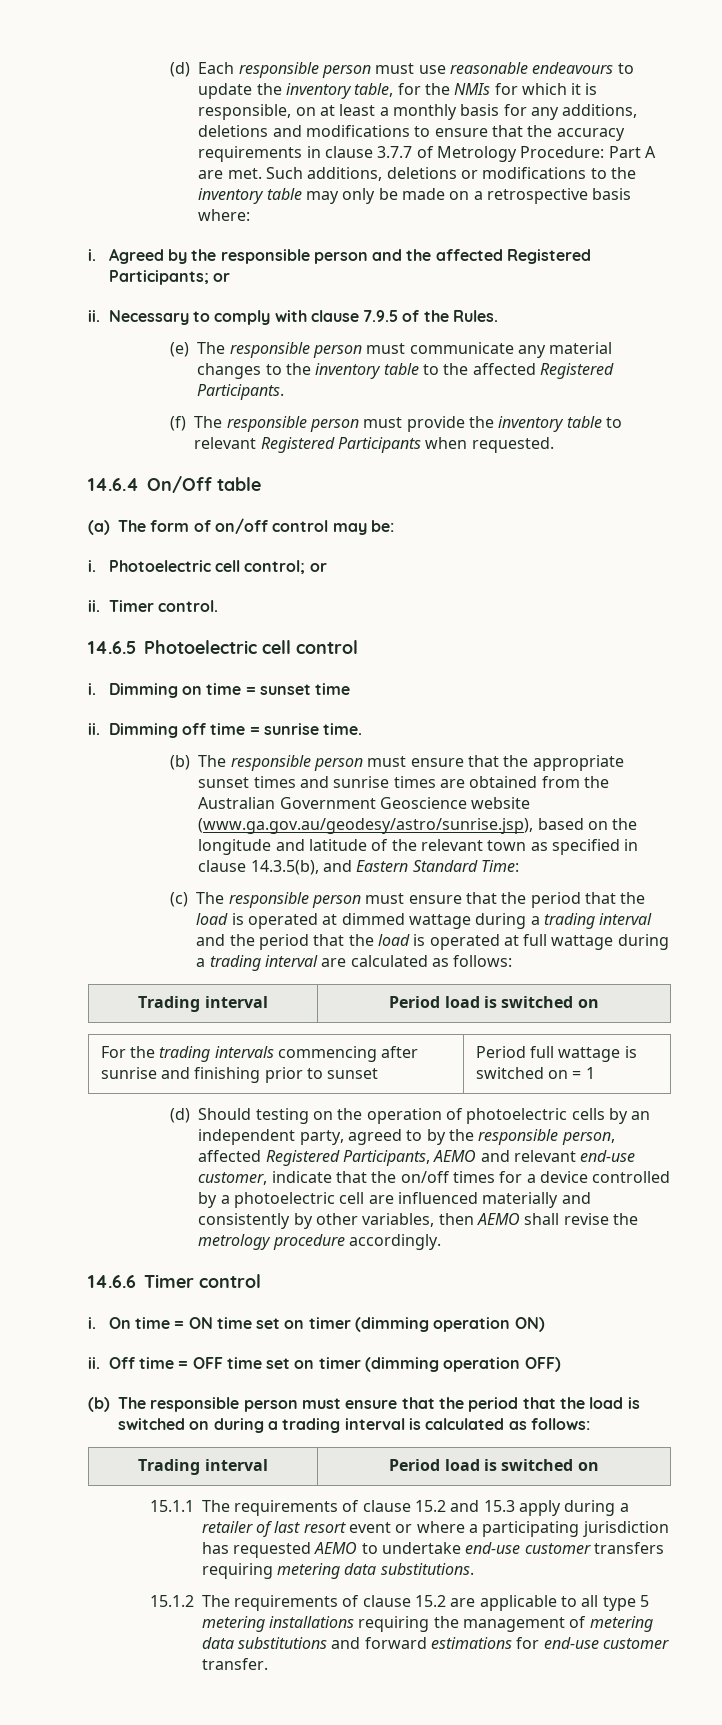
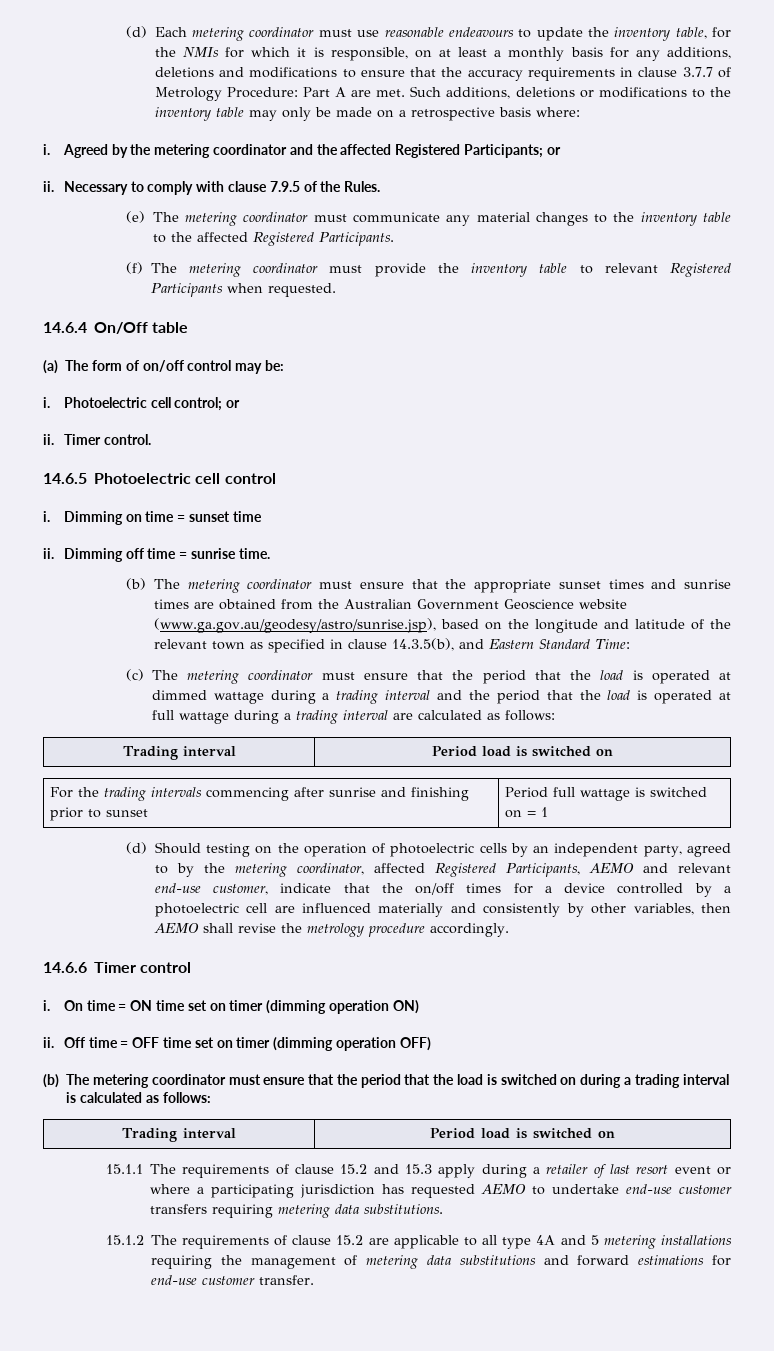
- (d) Each responsible person must use reasonable endeavours to update the inventory table, for the NMIs for which it is responsible, on at least a monthly basis for any additions, deletions and modifications to ensure that the accuracy requirements in clause 3.7.7 of Metrology Procedure: Part A are met.
+ (d) Each metering coordinator must use reasonable endeavours to update the inventory table, for the NMIs for which it is responsible, on at least a monthly basis for any additions, deletions and modifications to ensure that the accuracy requirements in clause 3.7.7 of Metrology Procedure: Part A are met.
- Agreed by the responsible person and the affected Registered Participants; or
+ Agreed by the metering coordinator and the affected Registered Participants; or
- (e) The responsible person must communicate any material changes to the inventory table to the affected Registered Participants.
+ (e) The metering coordinator must communicate any material changes to the inventory table to the affected Registered Participants.
- (f) The responsible person must provide the inventory table to relevant Registered Participants when requested.
+ (f) The metering coordinator must provide the inventory table to relevant Registered Participants when requested.
- (b) The responsible person must ensure that the appropriate sunset times and sunrise times are obtained from the Australian Government Geoscience website (www.ga.gov.au/geodesy/astro/sunrise.jsp), based on the longitude and latitude of the relevant town as specified in clause 14.3.5(b), and Eastern Standard Time:
+ (b) The metering coordinator must ensure that the appropriate sunset times and sunrise times are obtained from the Australian Government Geoscience website (www.ga.gov.au/geodesy/astro/sunrise.jsp), based on the longitude and latitude of the relevant town as specified in clause 14.3.5(b), and Eastern Standard Time:
- (c) The responsible person must ensure that the period that the load is operated at dimmed wattage during a trading interval and the period that the load is operated at full wattage during a trading interval are calculated as follows:
+ (c) The metering coordinator must ensure that the period that the load is operated at dimmed wattage during a trading interval and the period that the load is operated at full wattage during a trading interval are calculated as follows:
- (d) Should testing on the operation of photoelectric cells by an independent party, agreed to by the responsible person, affected Registered Participants, AEMO and relevant end-use customer, indicate that the on/off times for a device controlled by a photoelectric cell are influenced materially and consistently by other variables, then AEMO shall revise the metrology procedure accordingly.
+ (d) Should testing on the operation of photoelectric cells by an independent party, agreed to by the metering coordinator, affected Registered Participants, AEMO and relevant end-use customer, indicate that the on/off times for a device controlled by a photoelectric cell are influenced materially and consistently by other variables, then AEMO shall revise the metrology procedure accordingly.
- (b) The responsible person must ensure that the period that the load is switched on during a trading interval is calculated as follows:
+ (b) The metering coordinator must ensure that the period that the load is switched on during a trading interval is calculated as follows:
- 15.1.2 The requirements of clause 15.2 are applicable to all type 5 metering installations requiring the management of metering data substitutions and forward estimations for end-use customer transfer.
+ 15.1.2 The requirements of clause 15.2 are applicable to all type 4A and 5 metering installations requiring the management of metering data substitutions and forward estimations for end-use customer transfer.

